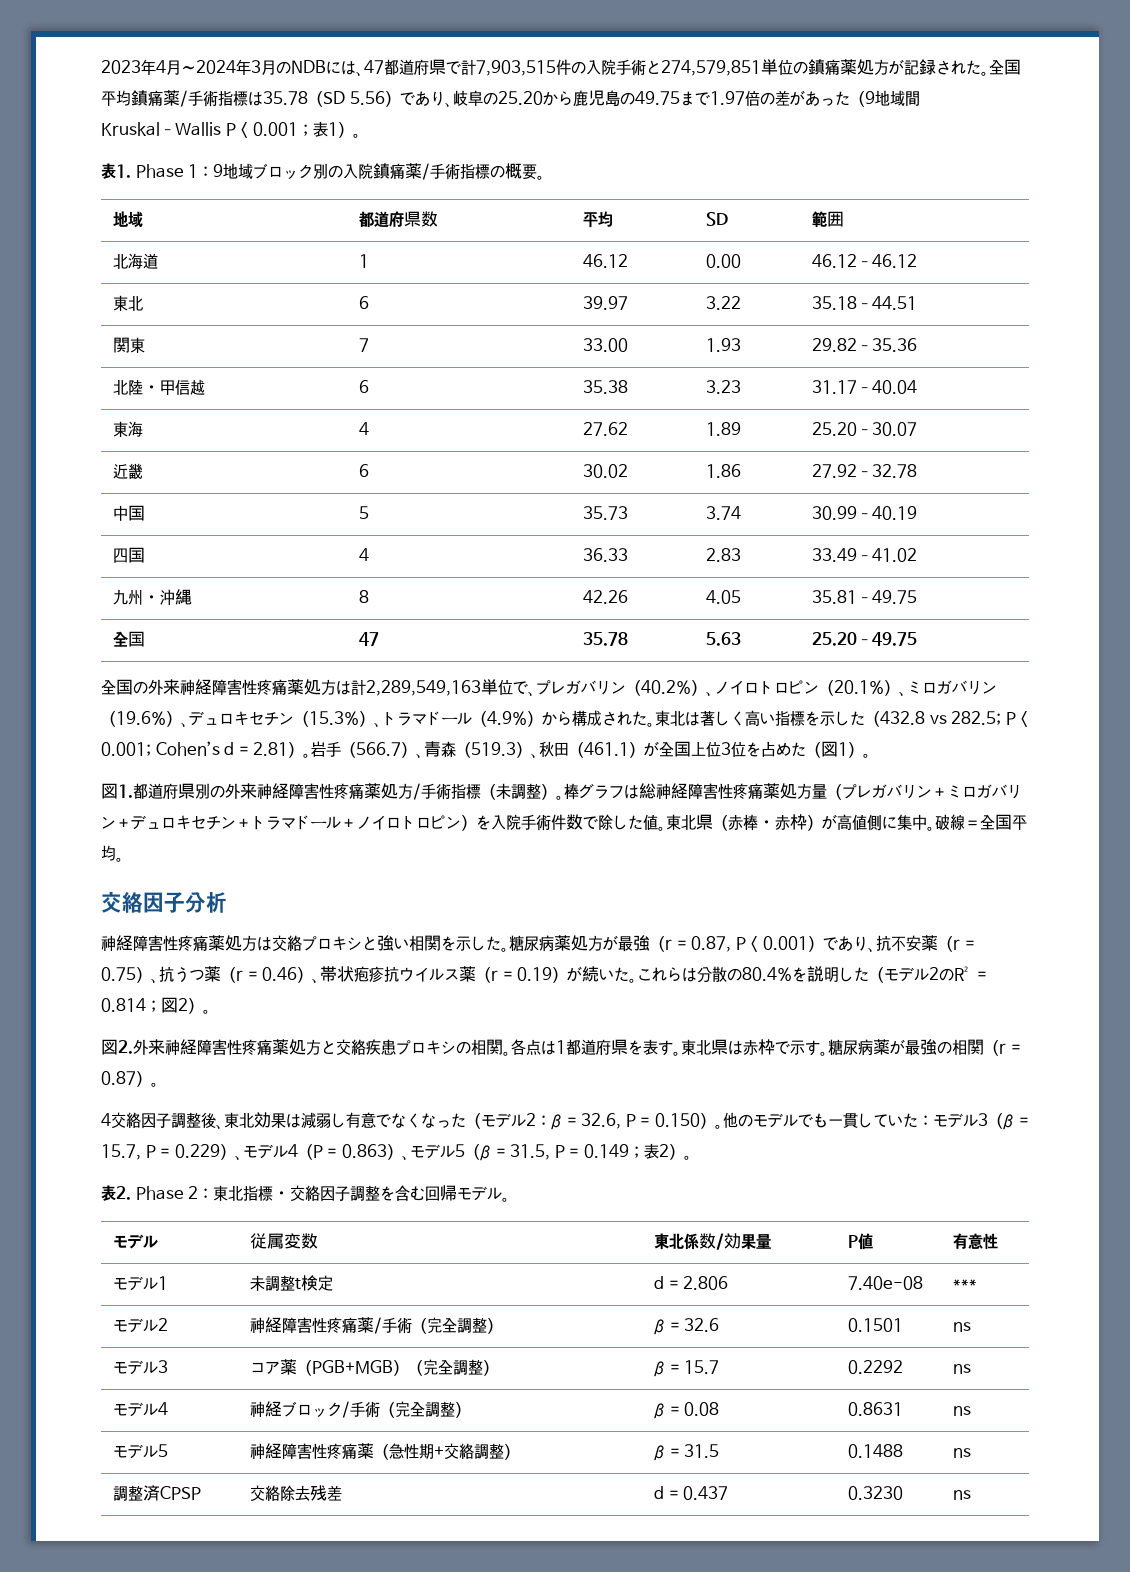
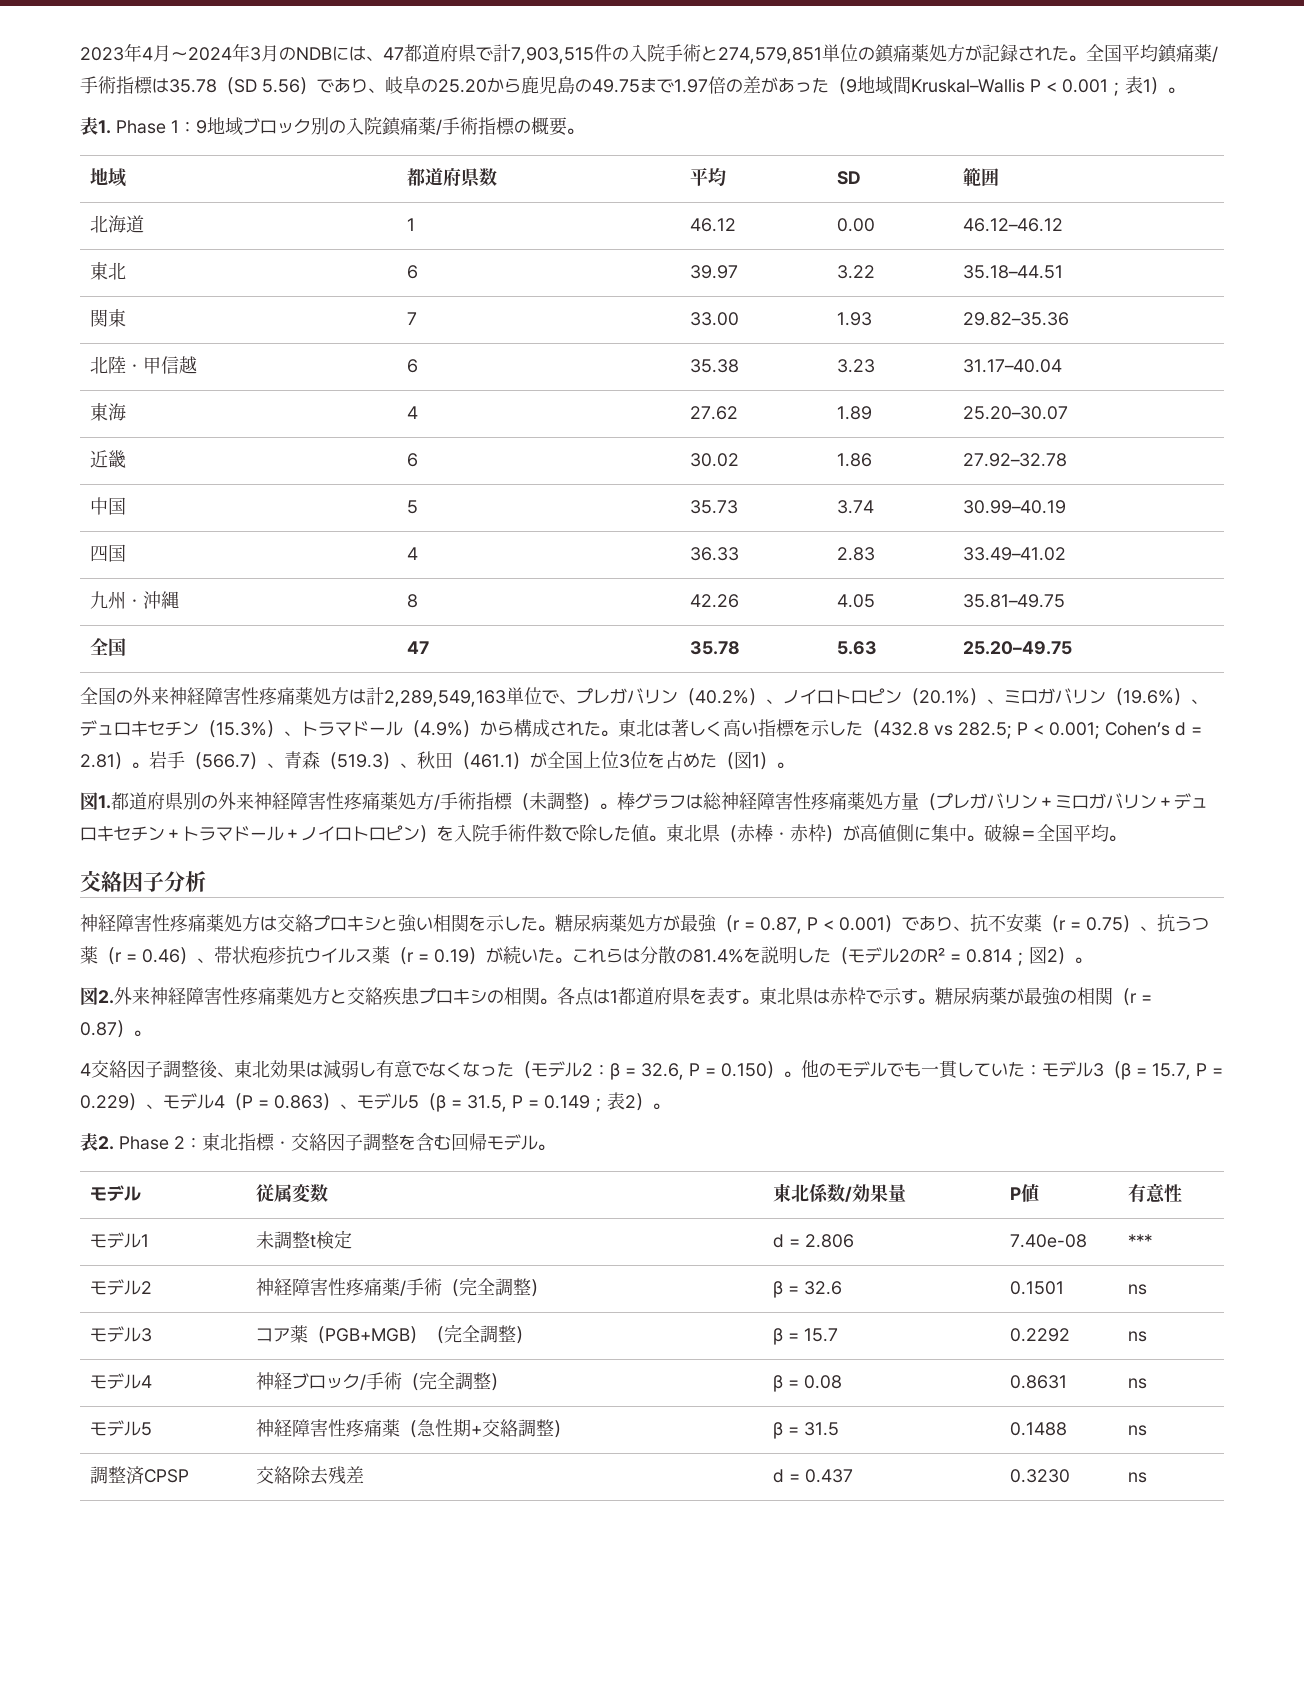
- これらは分散の80.4%を説明した（モデル2のR² = 0.814；図2）。
+ これらは分散の81.4%を説明した（モデル2のR² = 0.814；図2）。

